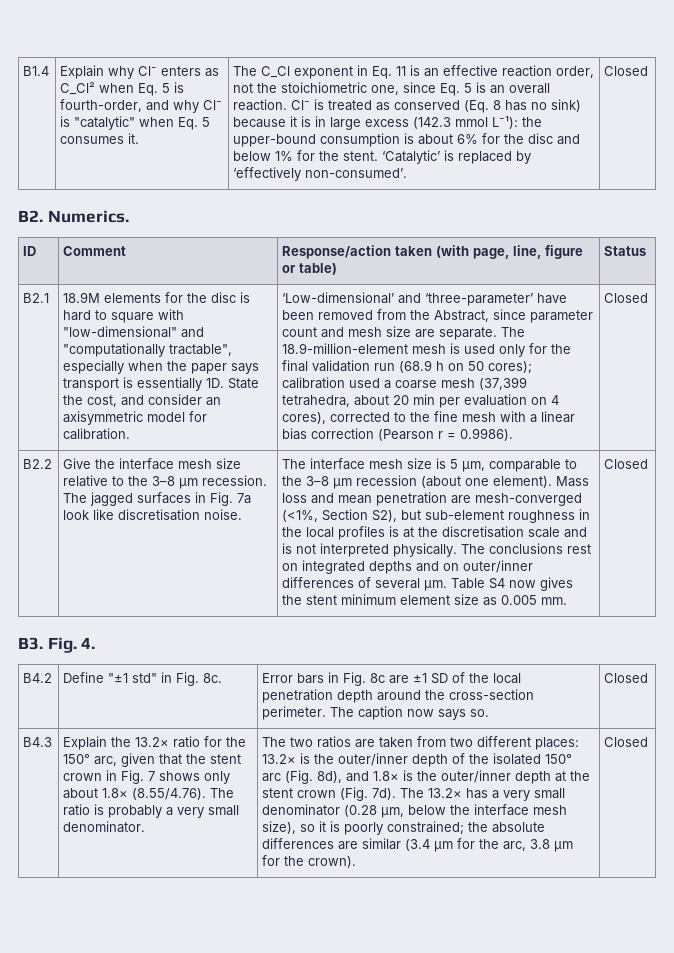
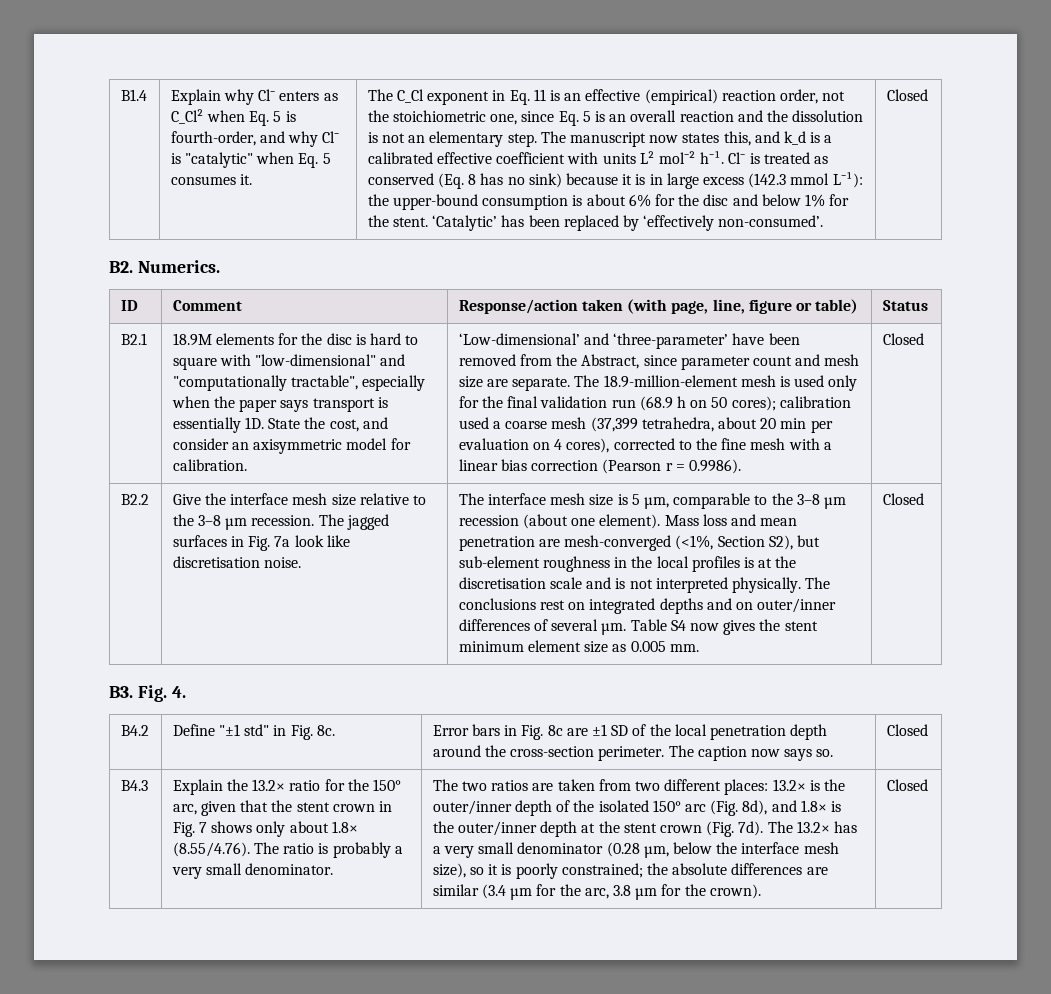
- The C_Cl exponent in Eq. 11 is an effective reaction order, not the stoichiometric one, since Eq. 5 is an overall reaction.
+ The C_Cl exponent in Eq. 11 is an effective (empirical) reaction order, not the stoichiometric one, since Eq. 5 is an overall reaction and the dissolution is not an elementary step. The manuscript now states this, and k_d is a calibrated effective coefficient with units L² mol⁻² h⁻¹.
- ‘Catalytic’ is replaced by ‘effectively non-consumed’.
+ ‘Catalytic’ has been replaced by ‘effectively non-consumed’.

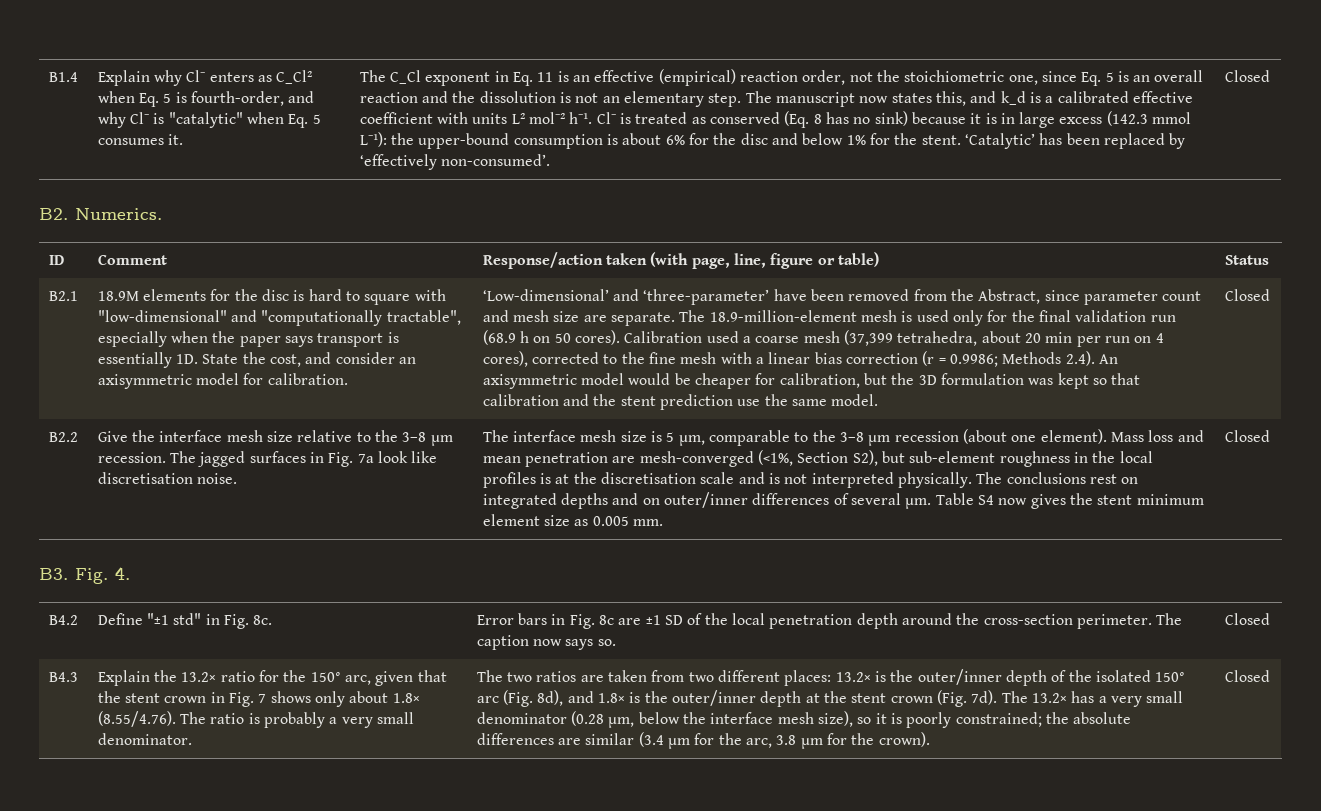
- The 18.9-million-element mesh is used only for the final validation run (68.9 h on 50 cores); calibration used a coarse mesh (37,399 tetrahedra, about 20 min per evaluation on 4 cores), corrected to the fine mesh with a linear bias correction (Pearson r = 0.9986).
+ The 18.9-million-element mesh is used only for the final validation run (68.9 h on 50 cores). Calibration used a coarse mesh (37,399 tetrahedra, about 20 min per run on 4 cores), corrected to the fine mesh with a linear bias correction (r = 0.9986; Methods 2.4). An axisymmetric model would be cheaper for calibration, but the 3D formulation was kept so that calibration and the stent prediction use the same model.

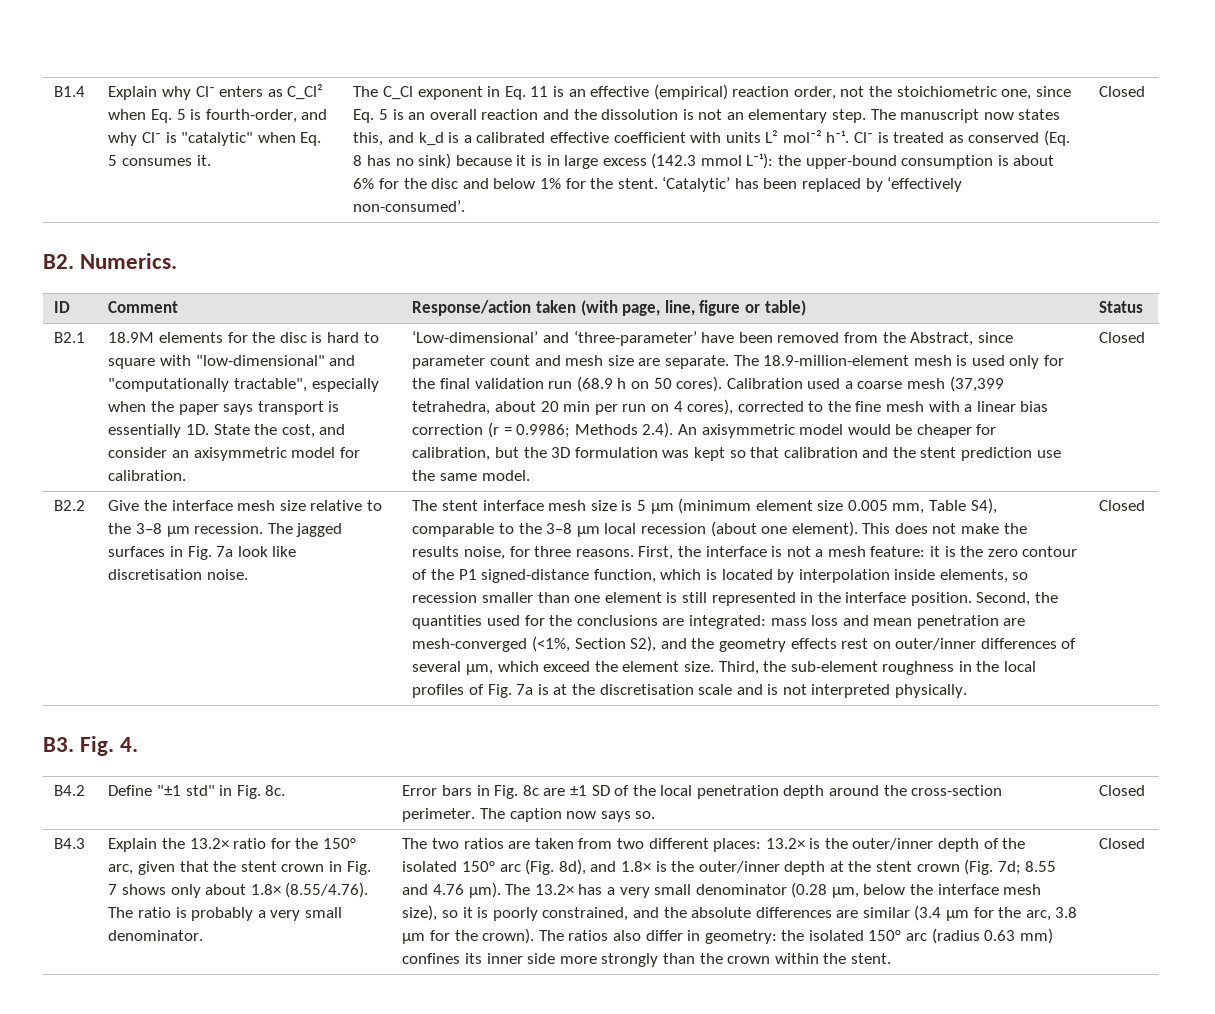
- The interface mesh size is 5 µm, comparable to the 3–8 µm recession (about one element).
+ The stent interface mesh size is 5 µm (minimum element size 0.005 mm, Table S4), comparable to the 3–8 µm local recession (about one element).
- Mass loss and mean penetration are mesh-converged (<1%, Section S2), but sub-element roughness in the local profiles is at the discretisation scale and is not interpreted physically. The conclusions rest on integrated depths and on outer/inner differences of several µm. Table S4 now gives the stent minimum element size as 0.005 mm.
+ This does not make the results noise, for three reasons. First, the interface is not a mesh feature: it is the zero contour of the P1 signed-distance function, which is located by interpolation inside elements, so recession smaller than one element is still represented in the interface position. Second, the quantities used for the conclusions are integrated: mass loss and mean penetration are mesh-converged (<1%, Section S2), and the geometry effects rest on outer/inner differences of several µm, which exceed the element size. Third, the sub-element roughness in the local profiles of Fig. 7a is at the discretisation scale and is not interpreted physically.
- The two ratios are taken from two different places: 13.2× is the outer/inner depth of the isolated 150° arc (Fig. 8d), and 1.8× is the outer/inner depth at the stent crown (Fig. 7d).
+ The two ratios are taken from two different places: 13.2× is the outer/inner depth of the isolated 150° arc (Fig. 8d), and 1.8× is the outer/inner depth at the stent crown (Fig. 7d; 8.55 and 4.76 µm).
- The 13.2× has a very small denominator (0.28 µm, below the interface mesh size), so it is poorly constrained; the absolute differences are similar (3.4 µm for the arc, 3.8 µm for the crown).
+ The 13.2× has a very small denominator (0.28 µm, below the interface mesh size), so it is poorly constrained, and the absolute differences are similar (3.4 µm for the arc, 3.8 µm for the crown). The ratios also differ in geometry: the isolated 150° arc (radius 0.63 mm) confines its inner side more strongly than the crown within the stent.

